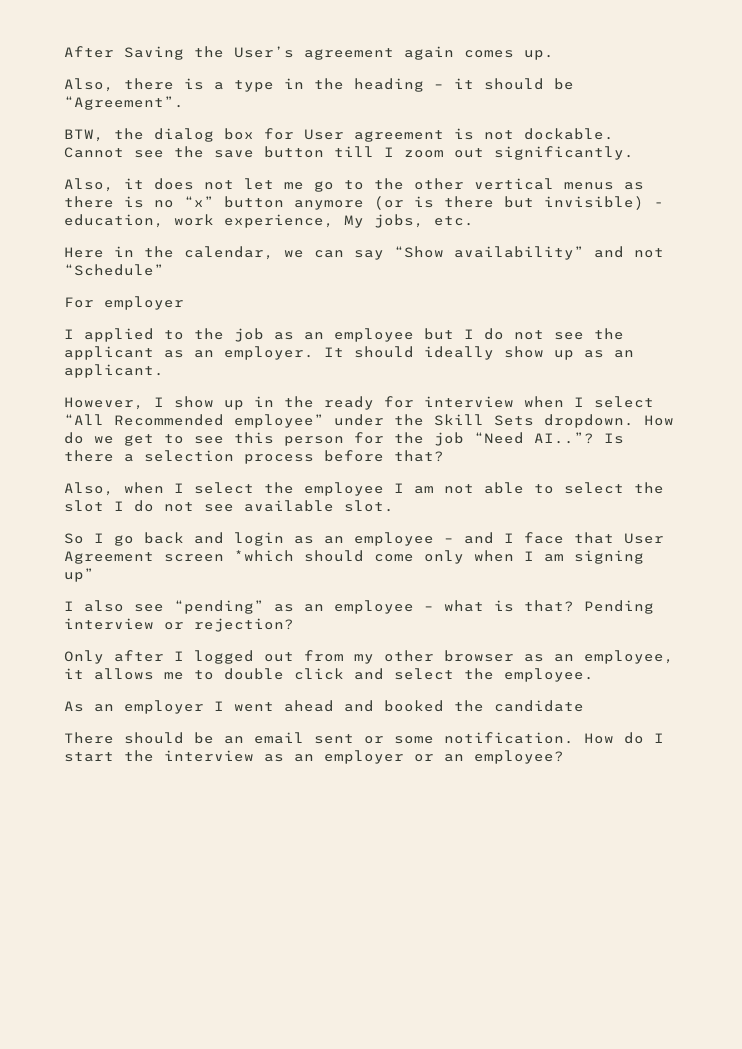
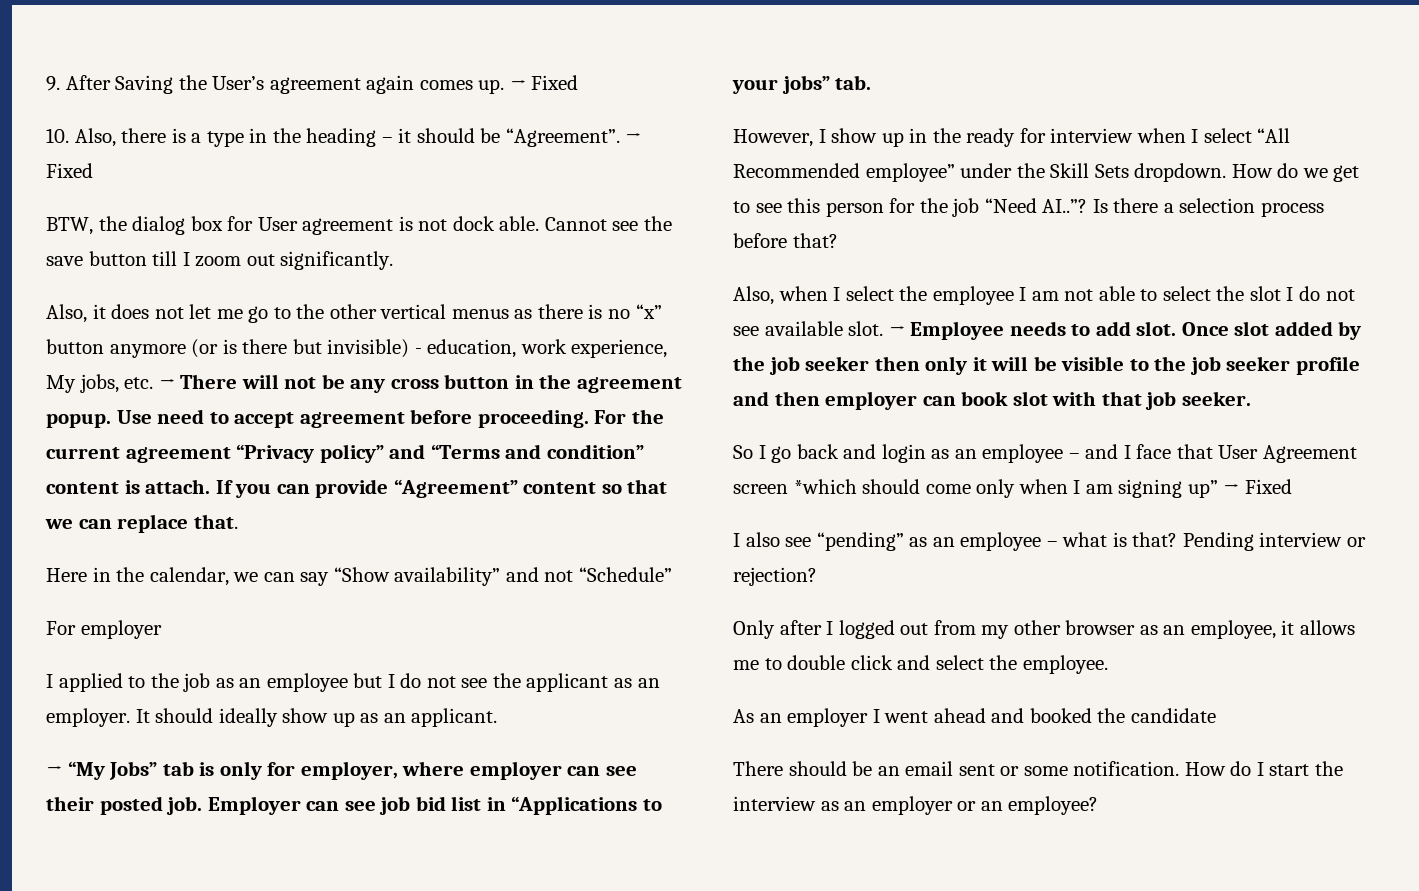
- After Saving the User’s agreement again comes up.
- Also, there is a type in the heading – it should be “Agreement”.
+ 9. After Saving the User’s agreement again comes up. → Fixed
+ 10. Also, there is a type in the heading – it should be “Agreement”. → Fixed
- BTW, the dialog box for User agreement is not dockable.
+ BTW, the dialog box for User agreement is not dock able.
- Also, it does not let me go to the other vertical menus as there is no “x” button anymore (or is there but invisible) - education, work experience, My jobs, etc.
+ Also, it does not let me go to the other vertical menus as there is no “x” button anymore (or is there but invisible) - education, work experience, My jobs, etc. → There will not be any cross button in the agreement popup. Use need to accept agreement before proceeding. For the current agreement “Privacy policy” and “Terms and condition” content is attach. If you can provide “Agreement” content so that we can replace that.
+ → “My Jobs” tab is only for employer, where employer can see their posted job. Employer can see job bid list in “Applications to your jobs” tab.
+ → Employee needs to add slot. Once slot added by the job seeker then only it will be visible to the job seeker profile and then employer can book slot with that job seeker.
- So I go back and login as an employee – and I face that User Agreement screen *which should come only when I am signing up”
+ So I go back and login as an employee – and I face that User Agreement screen *which should come only when I am signing up” → Fixed

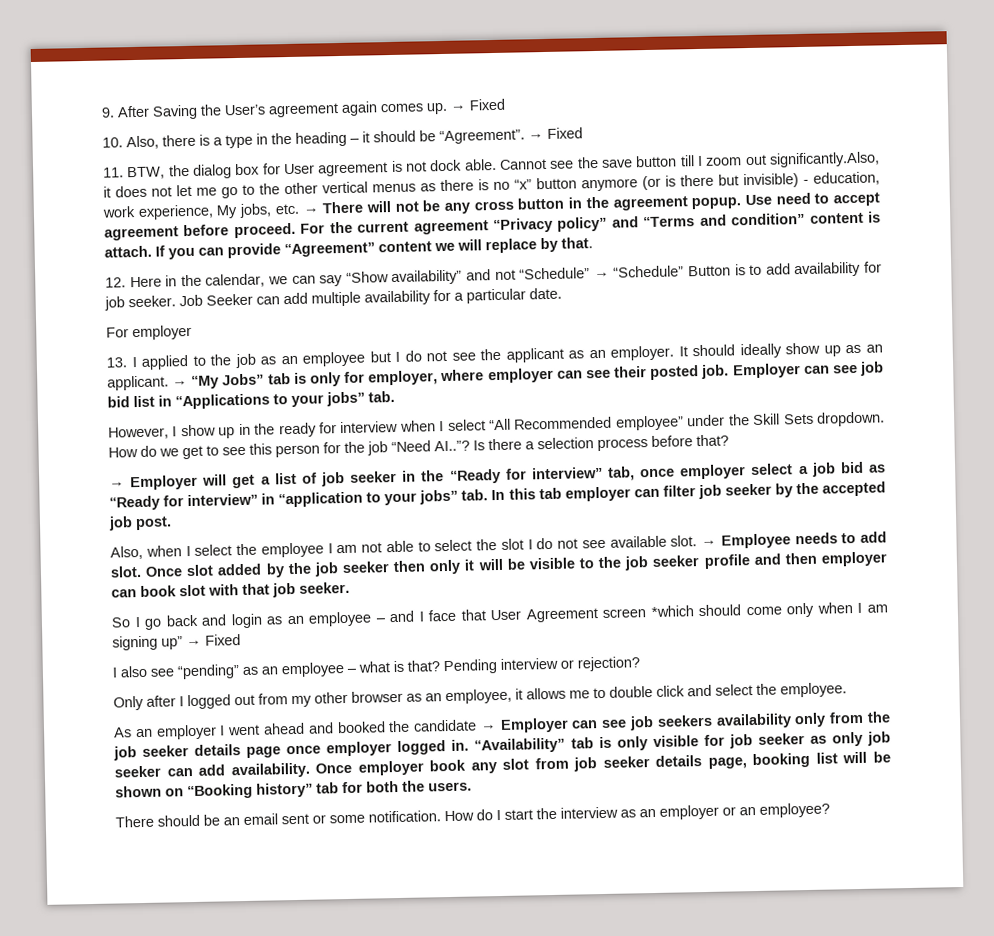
- BTW, the dialog box for User agreement is not dock able.
+ 11. BTW, the dialog box for User agreement is not dock able.
- Cannot see the save button till I zoom out significantly.
- Also, it does not let me go to the other vertical menus as there is no “x” button anymore (or is there but invisible) - education, work experience, My jobs, etc. → There will not be any cross button in the agreement popup.
+ Cannot see the save button till I zoom out significantly.Also, it does not let me go to the other vertical menus as there is no “x” button anymore (or is there but invisible) - education, work experience, My jobs, etc. → There will not be any cross button in the agreement popup.
- Use need to accept agreement before proceeding.
+ Use need to accept agreement before proceed.
- If you can provide “Agreement” content so that we can replace that.
+ If you can provide “Agreement” content we will replace by that.
- Here in the calendar, we can say “Show availability” and not “Schedule”
+ 12. Here in the calendar, we can say “Show availability” and not “Schedule” → “Schedule” Button is to add availability for job seeker. Job Seeker can add multiple availability for a particular date.
- I applied to the job as an employee but I do not see the applicant as an employer.
+ 13. I applied to the job as an employee but I do not see the applicant as an employer.
- It should ideally show up as an applicant.
- → “My Jobs” tab is only for employer, where employer can see their posted job.
+ It should ideally show up as an applicant. → “My Jobs” tab is only for employer, where employer can see their posted job.
+ → Employer will get a list of job seeker in the “Ready for interview” tab, once employer select a job bid as “Ready for interview” in “application to your jobs” tab. In this tab employer can filter job seeker by the accepted job post.
- As an employer I went ahead and booked the candidate
+ As an employer I went ahead and booked the candidate → Employer can see job seekers availability only from the job seeker details page once employer logged in. “Availability” tab is only visible for job seeker as only job seeker can add availability. Once employer book any slot from job seeker details page, booking list will be shown on “Booking history” tab for both the users.

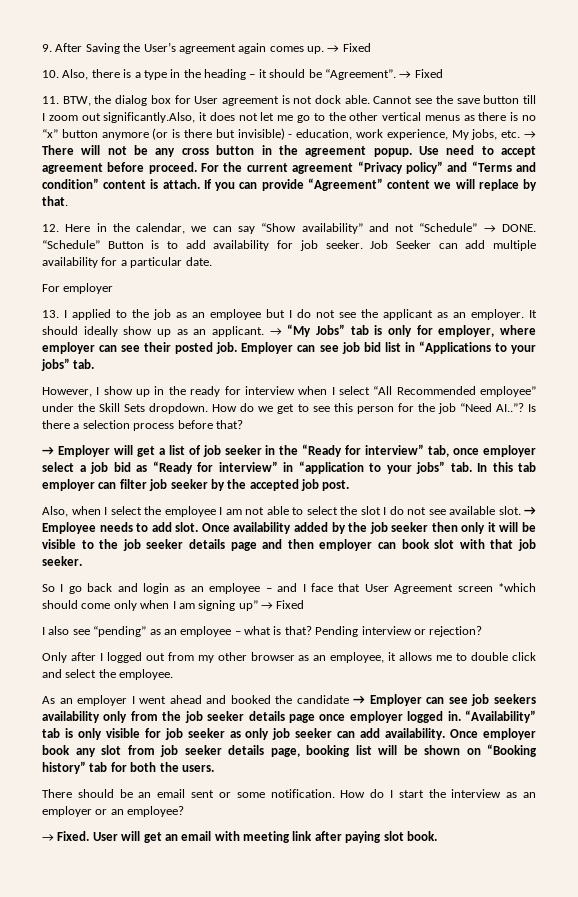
- 12. Here in the calendar, we can say “Show availability” and not “Schedule” → “Schedule” Button is to add availability for job seeker.
+ 12. Here in the calendar, we can say “Show availability” and not “Schedule” → DONE. “Schedule” Button is to add availability for job seeker.
- Once slot added by the job seeker then only it will be visible to the job seeker profile and then employer can book slot with that job seeker.
+ Once availability added by the job seeker then only it will be visible to the job seeker details page and then employer can book slot with that job seeker.
+ → Fixed. User will get an email with meeting link after paying slot book.

